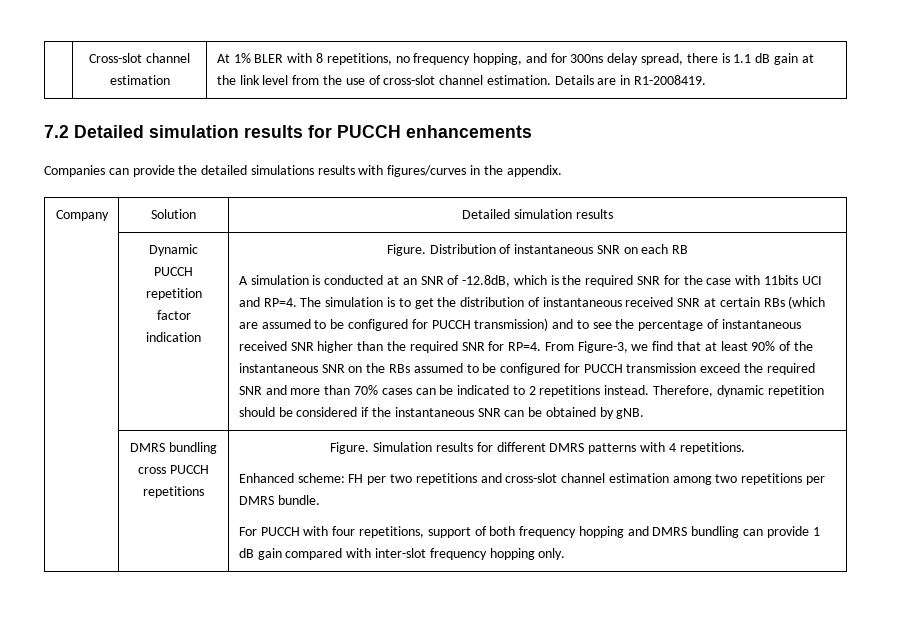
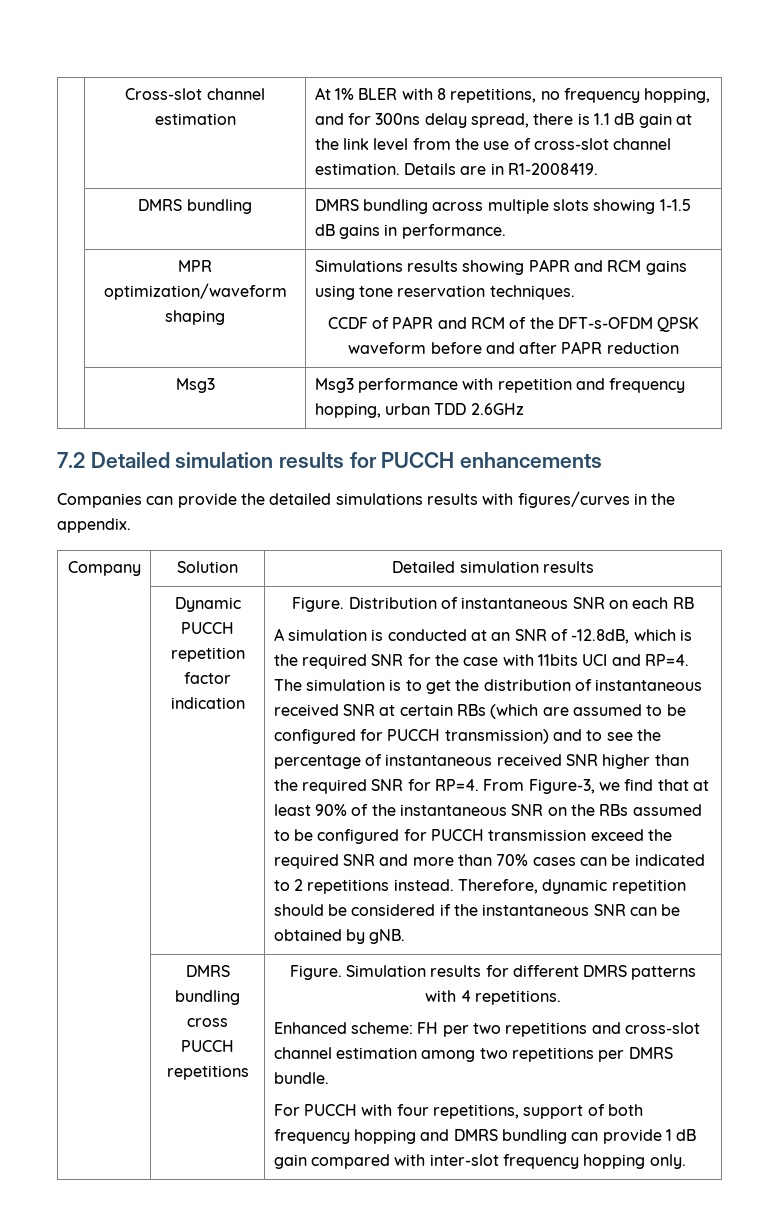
+ | DMRS bundling | DMRS bundling across multiple slots showing 1-1.5 dB gains in performance.
+ | MPR optimization/waveform shaping | Simulations results showing PAPR and RCM gains using tone reservation techniques.
+ CCDF of PAPR and RCM of the DFT-s-OFDM QPSK waveform before and after PAPR reduction
+ | Msg3 | Msg3 performance with repetition and frequency hopping, urban TDD 2.6GHz

